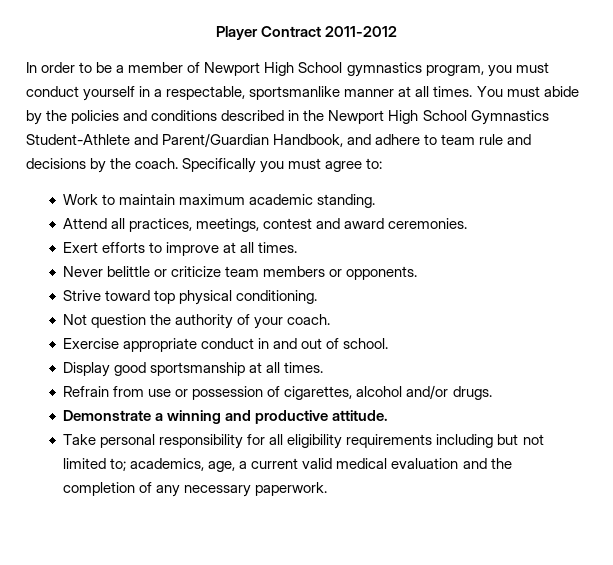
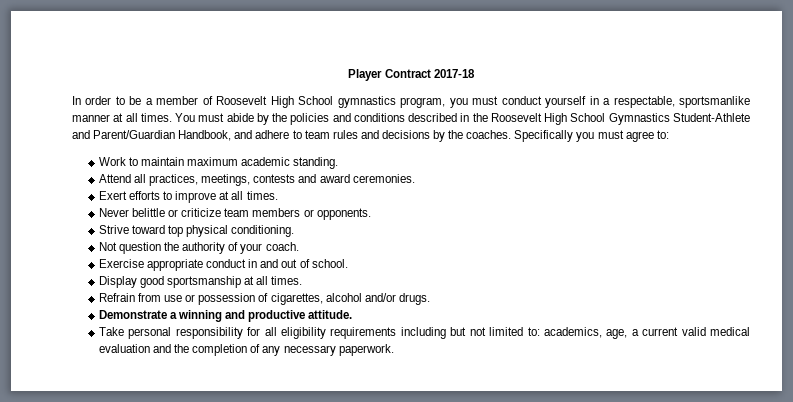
- Player Contract 2011-2012
+ Player Contract 2017-18
- In order to be a member of Newport High School gymnastics program, you must conduct yourself in a respectable, sportsmanlike manner at all times.
+ In order to be a member of Roosevelt High School gymnastics program, you must conduct yourself in a respectable, sportsmanlike manner at all times.
- You must abide by the policies and conditions described in the Newport High School Gymnastics Student-Athlete and Parent/Guardian Handbook, and adhere to team rule and decisions by the coach.
+ You must abide by the policies and conditions described in the Roosevelt High School Gymnastics Student-Athlete and Parent/Guardian Handbook, and adhere to team rules and decisions by the coaches.
- Attend all practices, meetings, contest and award ceremonies.
+ Attend all practices, meetings, contests and award ceremonies.
- Take personal responsibility for all eligibility requirements including but not limited to; academics, age, a current valid medical evaluation and the completion of any necessary paperwork.
+ Take personal responsibility for all eligibility requirements including but not limited to: academics, age, a current valid medical evaluation and the completion of any necessary paperwork.

